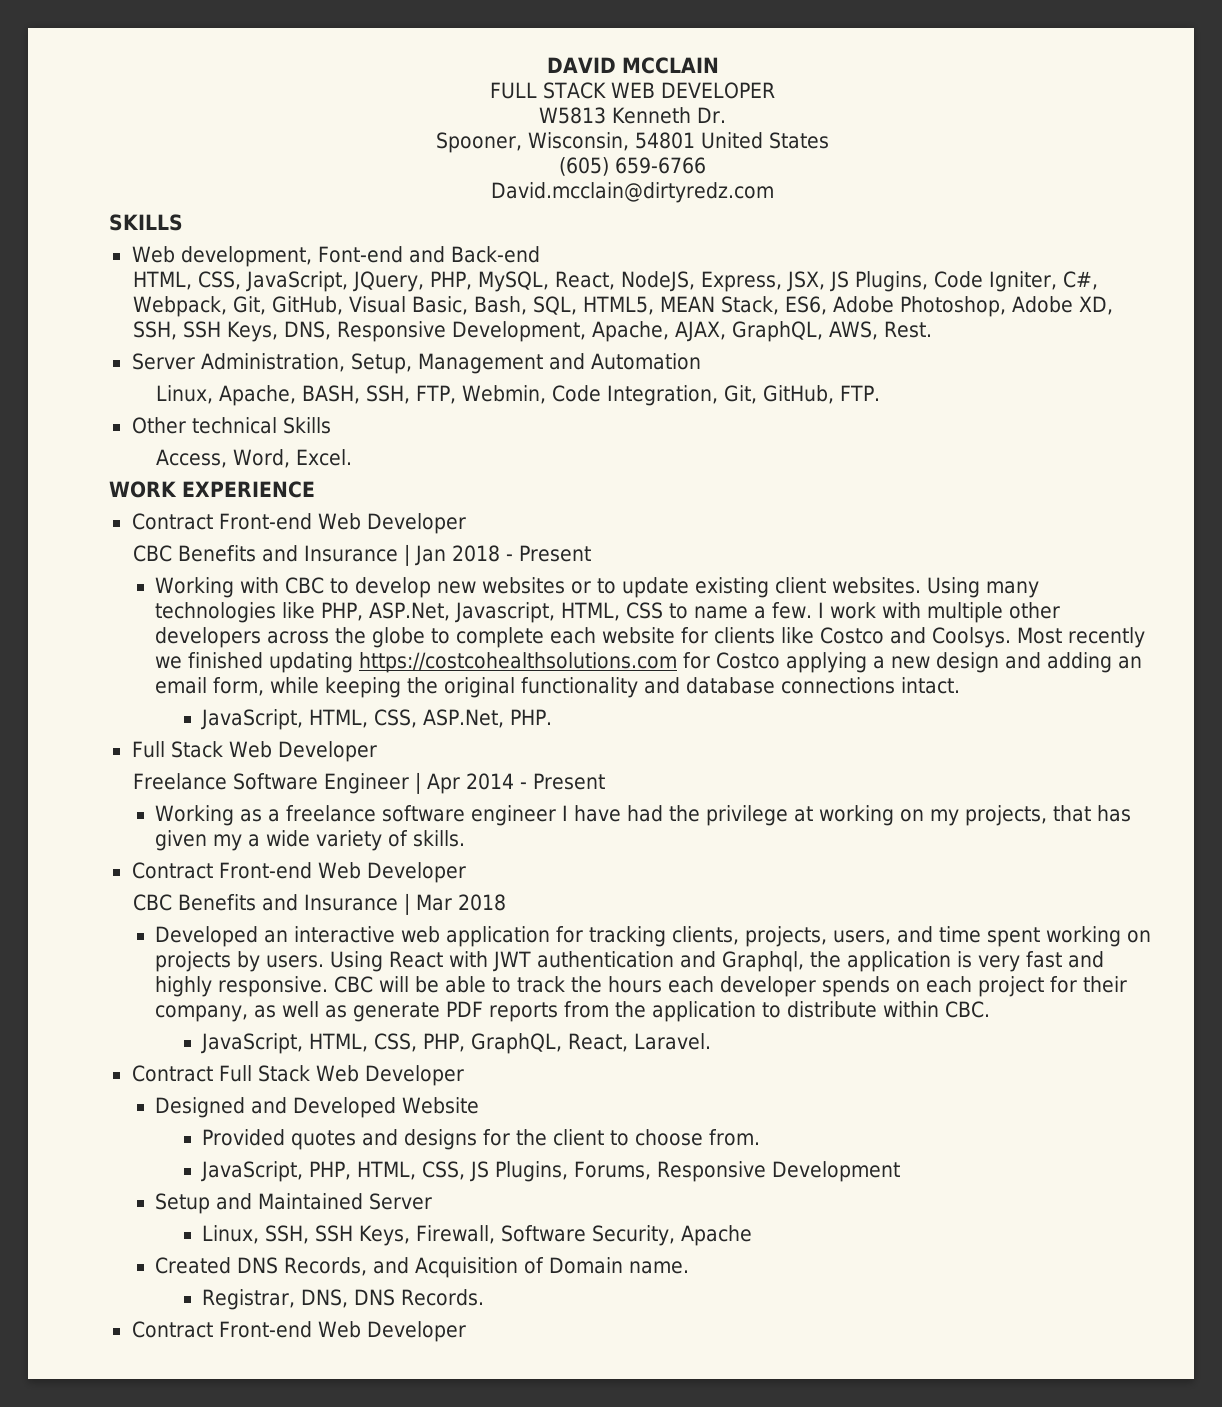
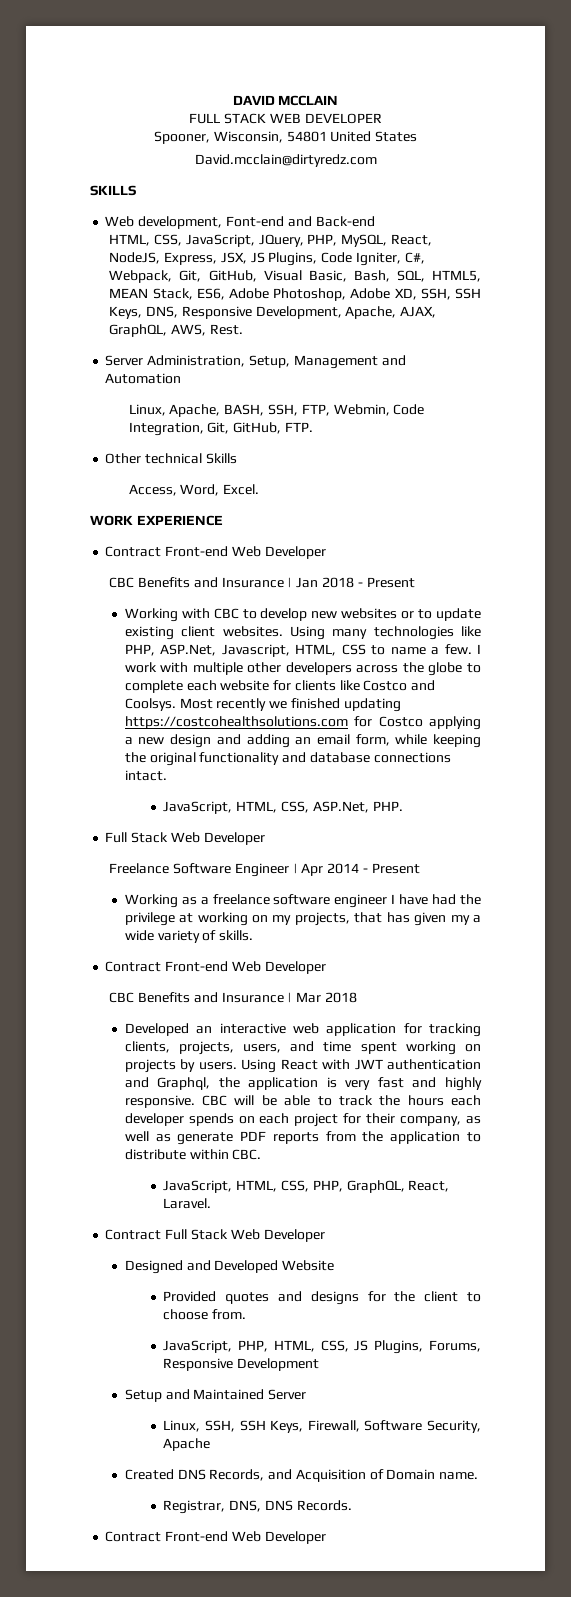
- W5813 Kenneth Dr.
- (605) 659-6766

